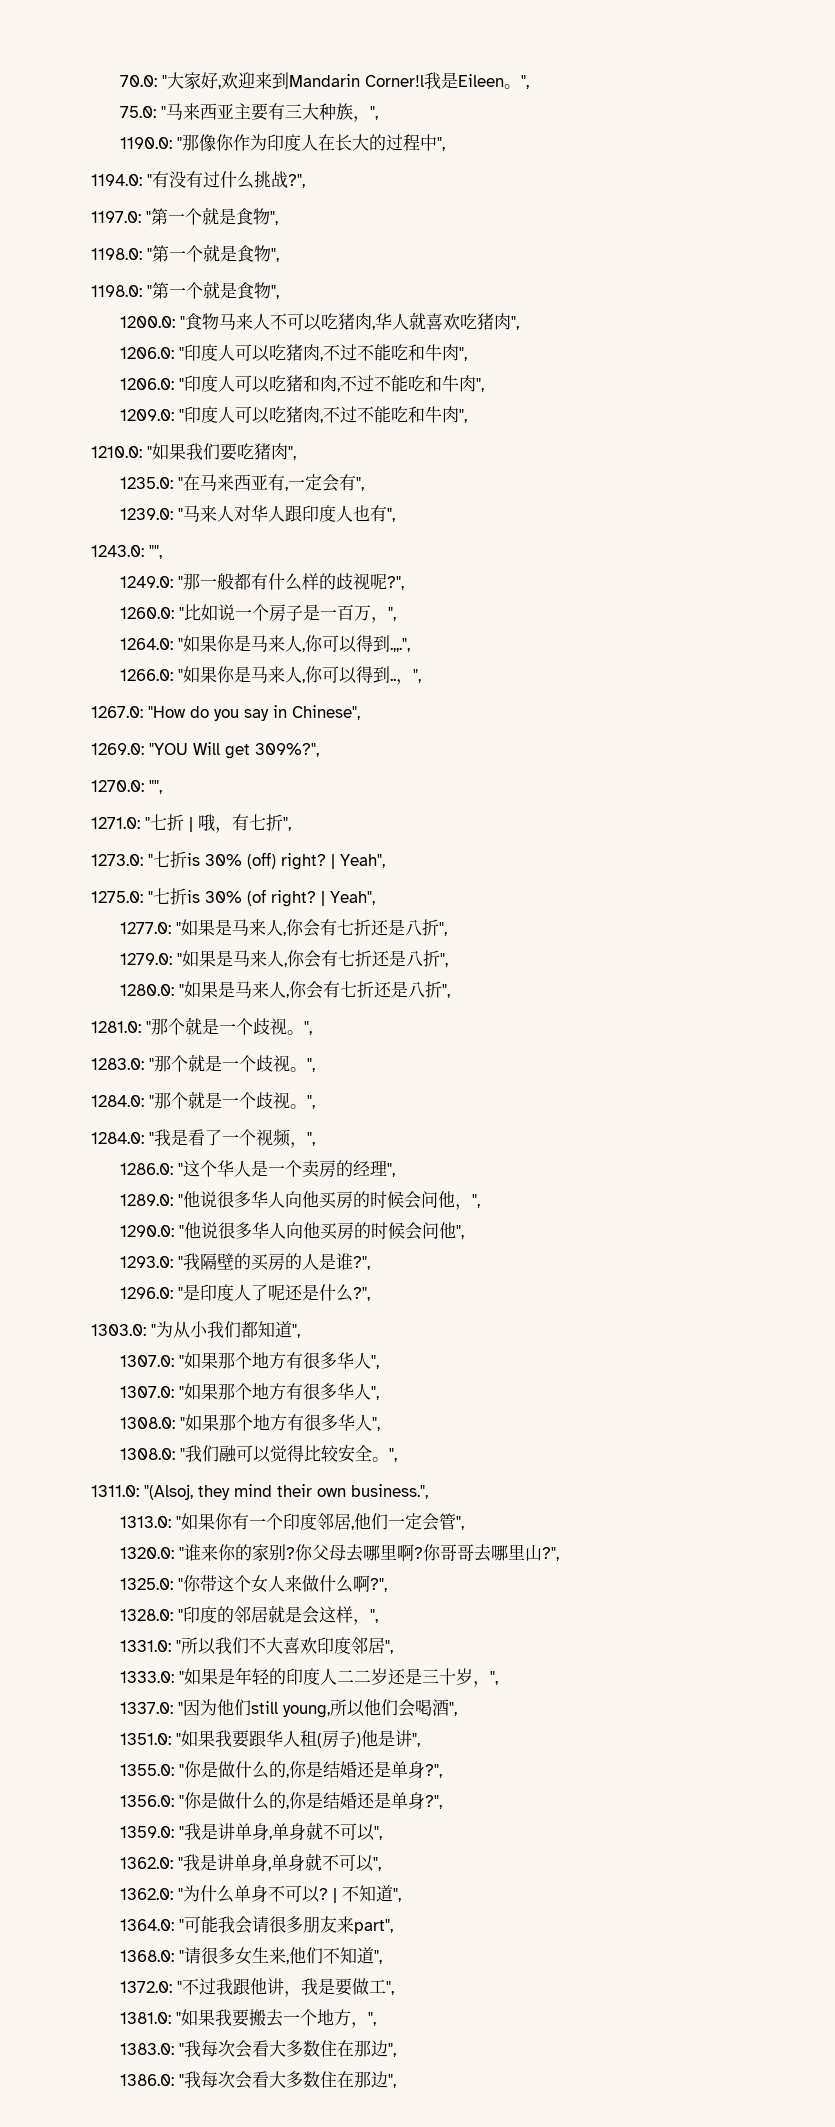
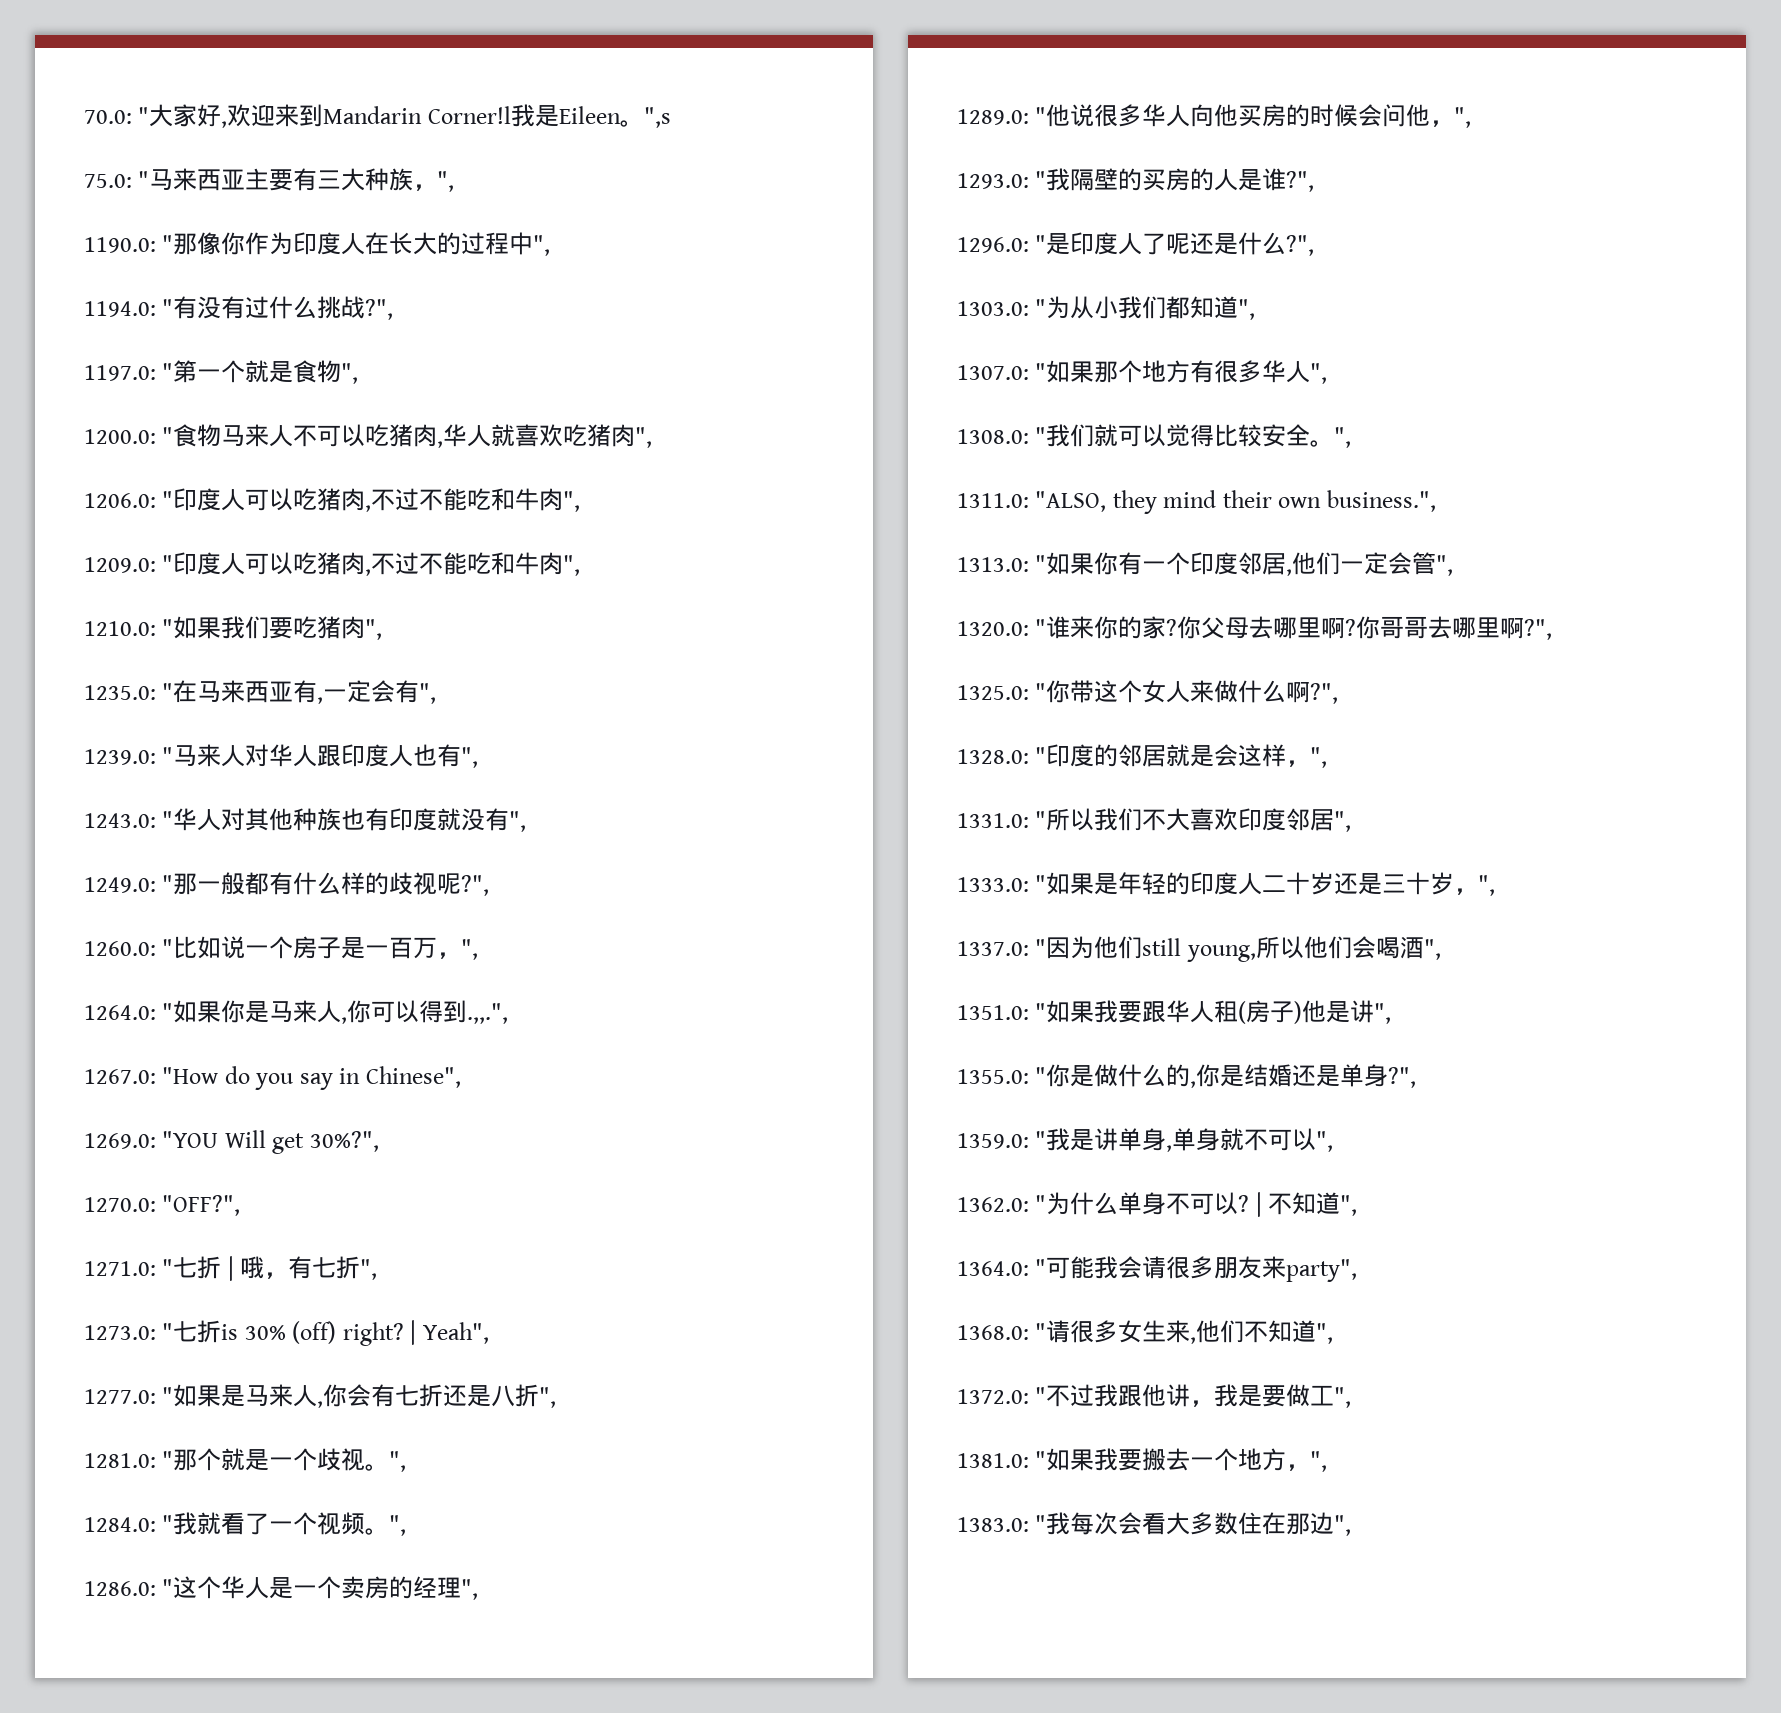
- 70.0: "大家好,欢迎来到Mandarin Corner!l我是Eileen。",
+ 70.0: "大家好,欢迎来到Mandarin Corner!l我是Eileen。",s
  1197.0: "第一个就是食物",
- 1198.0: "第一个就是食物",
- 1198.0: "第一个就是食物",
- 1206.0: "印度人可以吃猪和肉,不过不能吃和牛肉",
- 1243.0: "",
+ 1243.0: "华人对其他种族也有印度就没有",
- 1266.0: "如果你是马来人,你可以得到..，",
- 1269.0: "YOU Will get 309%?",
+ 1269.0: "YOU Will get 30%?",
- 1270.0: "",
+ 1270.0: "OFF?",
- 1275.0: "七折is 30% (of right? | Yeah",
- 1279.0: "如果是马来人,你会有七折还是八折",
- 1280.0: "如果是马来人,你会有七折还是八折",
- 1283.0: "那个就是一个歧视。",
- 1284.0: "那个就是一个歧视。",
- 1284.0: "我是看了一个视频，",
+ 1284.0: "我就看了一个视频。",
- 1290.0: "他说很多华人向他买房的时候会问他",
  1303.0: "为从小我们都知道",
  1307.0: "如果那个地方有很多华人",
- 1307.0: "如果那个地方有很多华人",
- 1308.0: "如果那个地方有很多华人",
- 1308.0: "我们融可以觉得比较安全。
+ 1308.0: "我们就可以觉得比较安全。
- 1311.0: "(Alsoj, they mind their own business.",
+ 1311.0: "ALSO, they mind their own business.",
- 1320.0: "谁来你的家别?
+ 1320.0: "谁来你的家?
- 你哥哥去哪里山?",
+ 你哥哥去哪里啊?",
- 1333.0: "如果是年轻的印度人二二岁还是三十岁，",
+ 1333.0: "如果是年轻的印度人二十岁还是三十岁，",
- 1356.0: "你是做什么的,你是结婚还是单身?",
- 1362.0: "我是讲单身,单身就不可以",
- 1364.0: "可能我会请很多朋友来part",
+ 1364.0: "可能我会请很多朋友来party",
- 1386.0: "我每次会看大多数住在那边",

